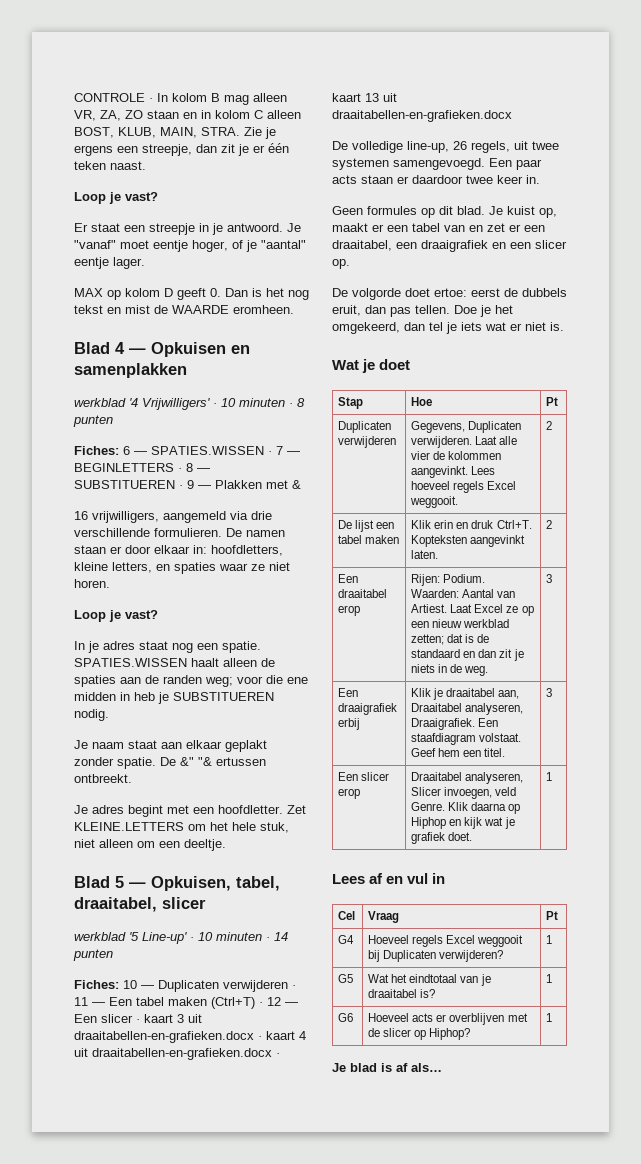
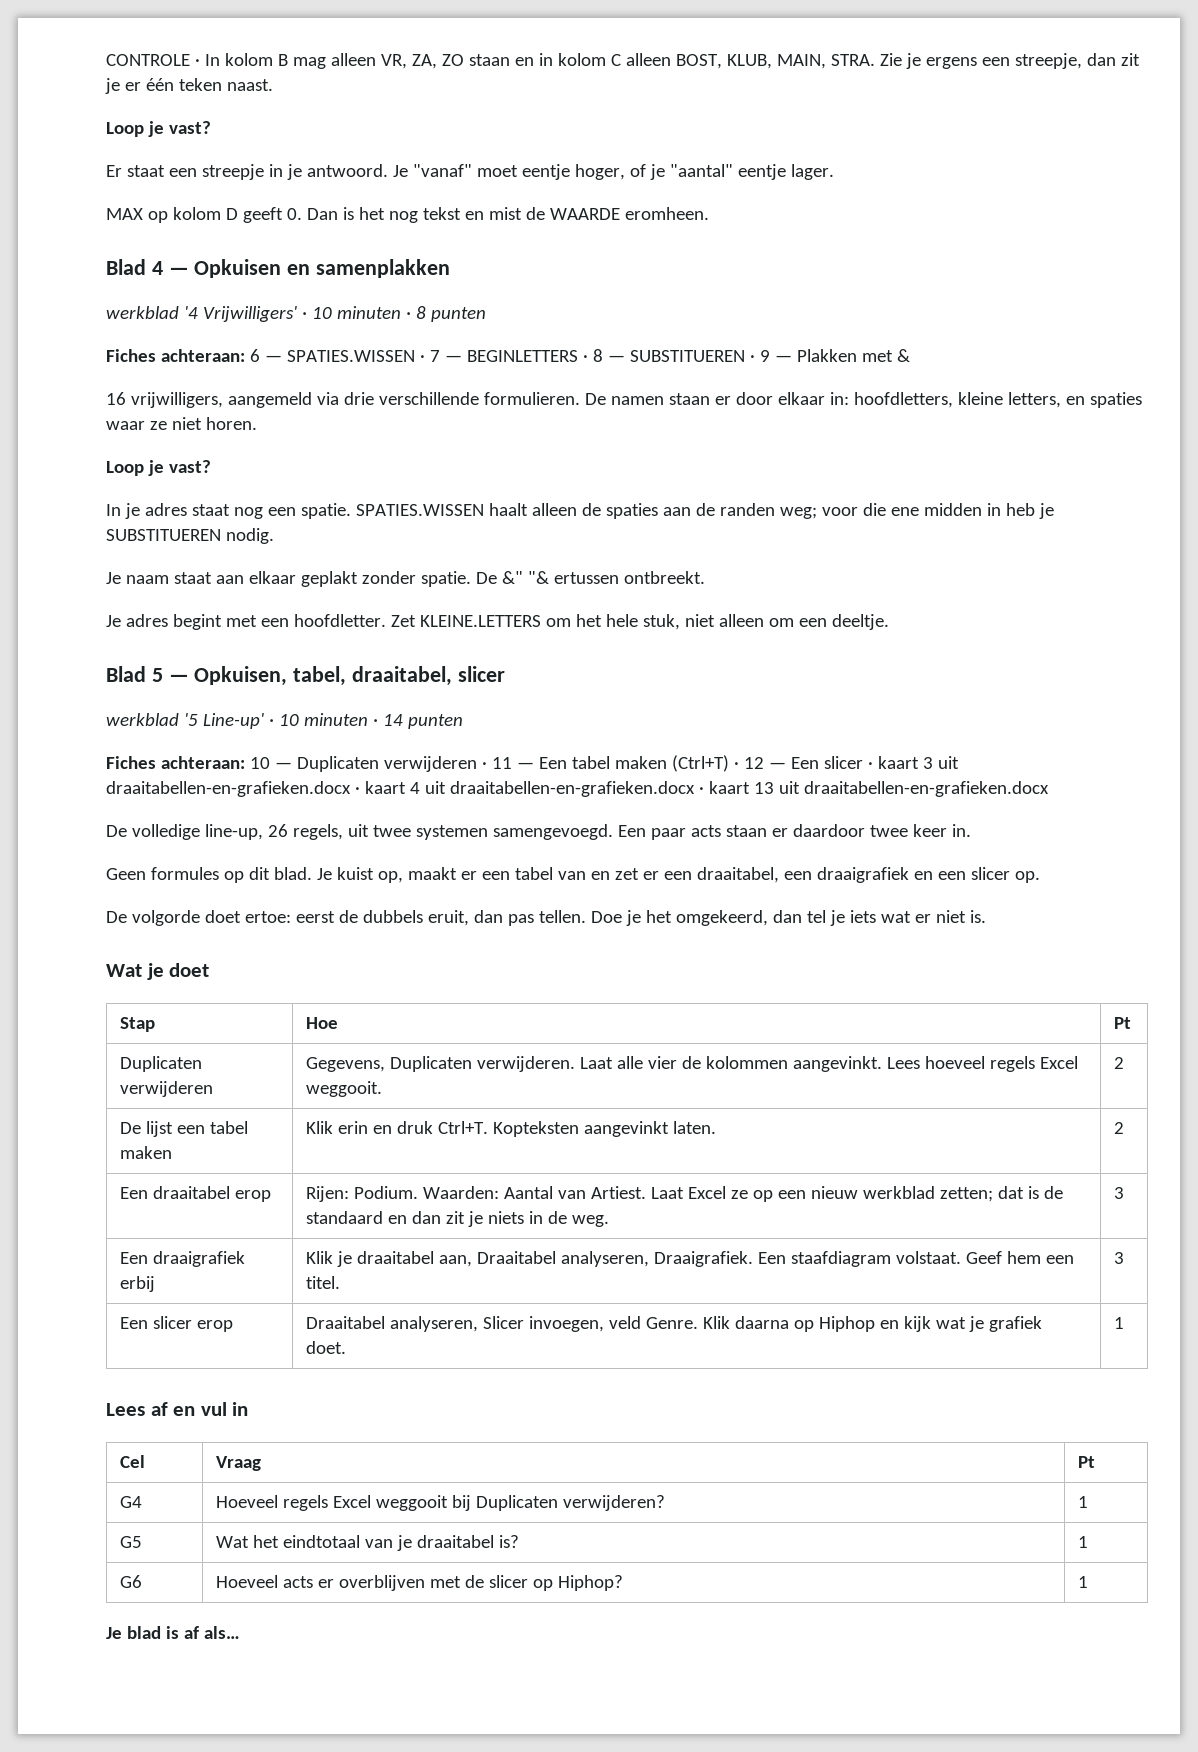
- Fiches: 6 — SPATIES.WISSEN · 7 — BEGINLETTERS · 8 — SUBSTITUEREN · 9 — Plakken met &
+ Fiches achteraan: 6 — SPATIES.WISSEN · 7 — BEGINLETTERS · 8 — SUBSTITUEREN · 9 — Plakken met &
- Fiches: 10 — Duplicaten verwijderen · 11 — Een tabel maken (Ctrl+T) · 12 — Een slicer · kaart 3 uit draaitabellen-en-grafieken.docx · kaart 4 uit draaitabellen-en-grafieken.docx · kaart 13 uit draaitabellen-en-grafieken.docx
+ Fiches achteraan: 10 — Duplicaten verwijderen · 11 — Een tabel maken (Ctrl+T) · 12 — Een slicer · kaart 3 uit draaitabellen-en-grafieken.docx · kaart 4 uit draaitabellen-en-grafieken.docx · kaart 13 uit draaitabellen-en-grafieken.docx

